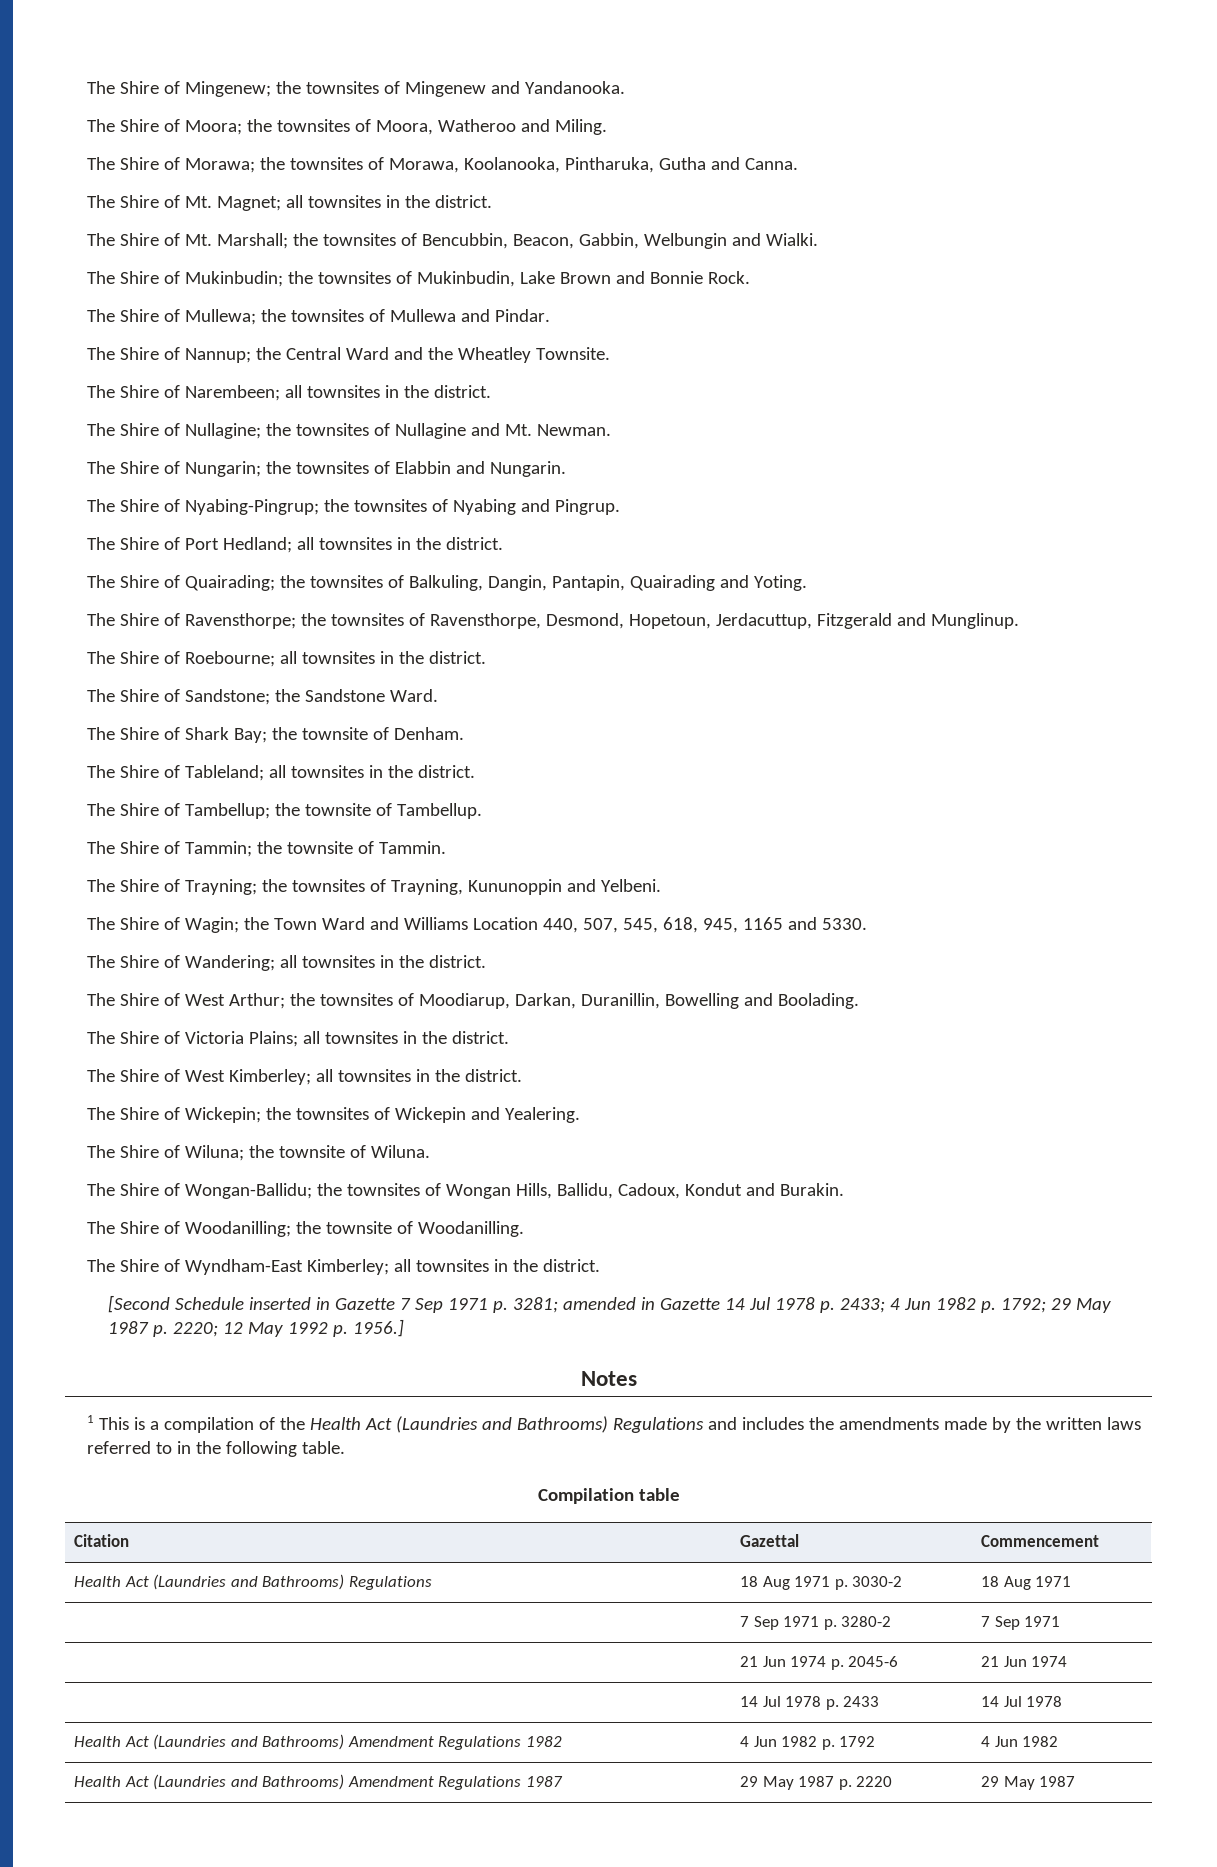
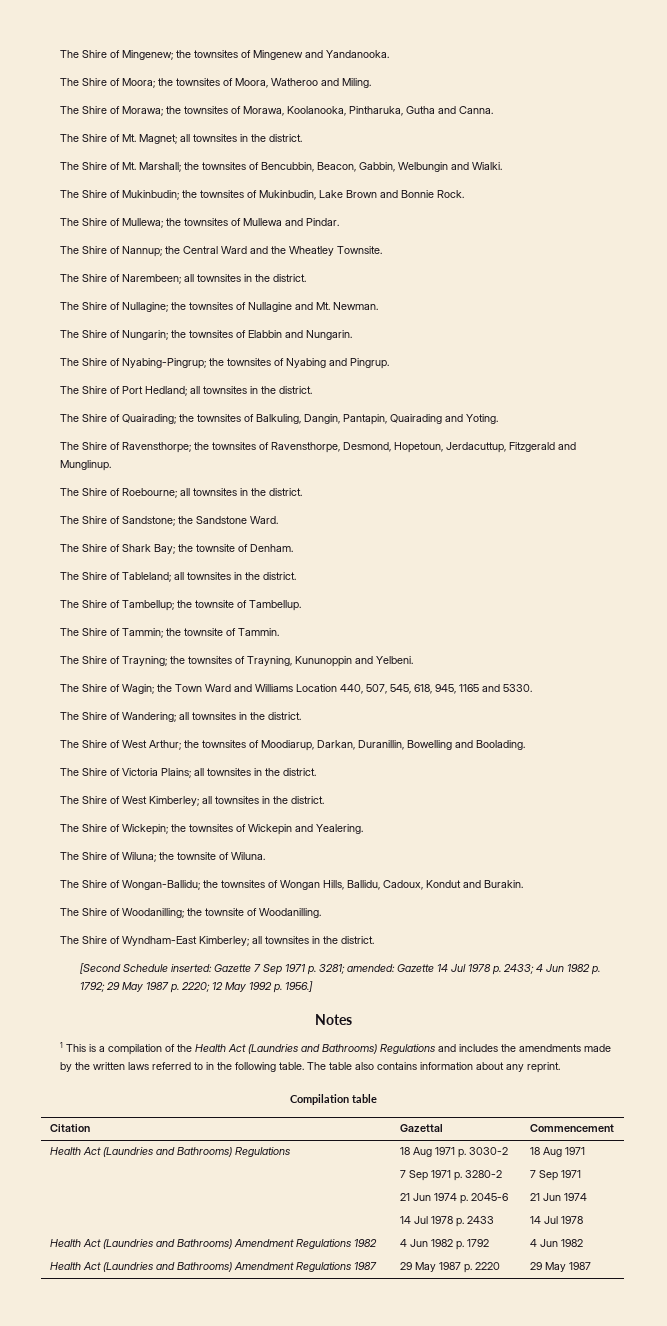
- [Second Schedule inserted in Gazette 7 Sep 1971 p. 3281; amended in Gazette 14 Jul 1978 p. 2433; 4 Jun 1982 p. 1792; 29 May 1987 p. 2220; 12 May 1992 p. 1956.]
+ [Second Schedule inserted: Gazette 7 Sep 1971 p. 3281; amended: Gazette 14 Jul 1978 p. 2433; 4 Jun 1982 p. 1792; 29 May 1987 p. 2220; 12 May 1992 p. 1956.]
+ The table also contains information about any reprint.

